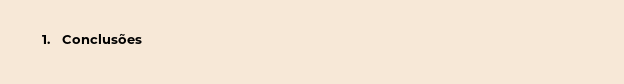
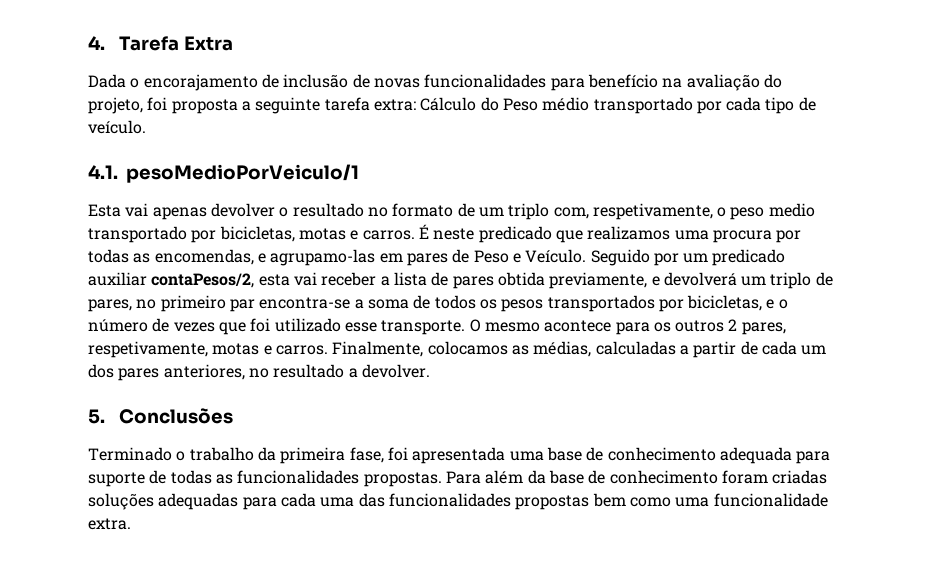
- 1. Conclusões
+ 4. Tarefa Extra
+ Dada o encorajamento de inclusão de novas funcionalidades para benefício na avaliação do projeto, foi proposta a seguinte tarefa extra: Cálculo do Peso médio transportado por cada tipo de veículo.
+ 4.1. pesoMedioPorVeiculo/1
+ Esta vai apenas devolver o resultado no formato de um triplo com, respetivamente, o peso medio transportado por bicicletas, motas e carros. É neste predicado que realizamos uma procura por todas as encomendas, e agrupamo-las em pares de Peso e Veículo. Seguido por um predicado auxiliar contaPesos/2, esta vai receber a lista de pares obtida previamente, e devolverá um triplo de pares, no primeiro par encontra-se a soma de todos os pesos transportados por bicicletas, e o número de vezes que foi utilizado esse transporte. O mesmo acontece para os outros 2 pares, respetivamente, motas e carros. Finalmente, colocamos as médias, calculadas a partir de cada um dos pares anteriores, no resultado a devolver.
+ 5. Conclusões
+ Terminado o trabalho da primeira fase, foi apresentada uma base de conhecimento adequada para suporte de todas as funcionalidades propostas. Para além da base de conhecimento foram criadas soluções adequadas para cada uma das funcionalidades propostas bem como uma funcionalidade extra.

